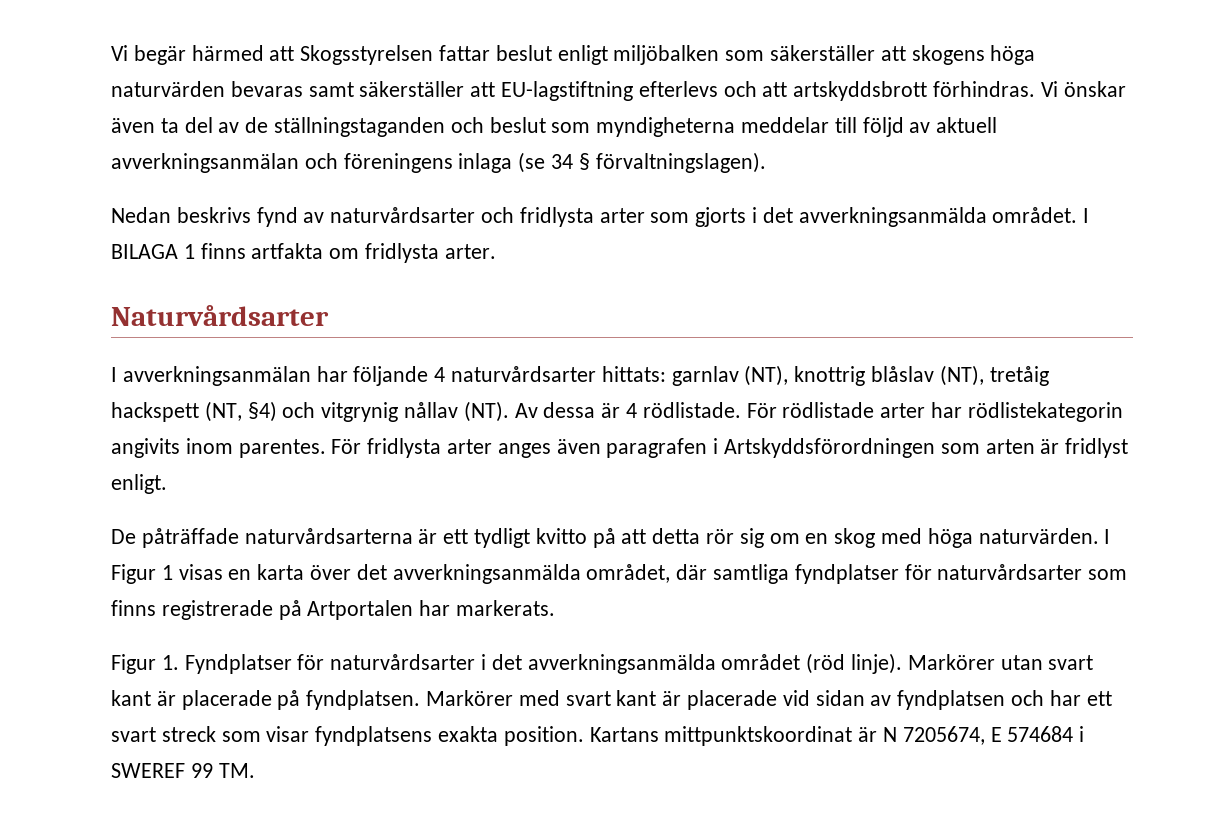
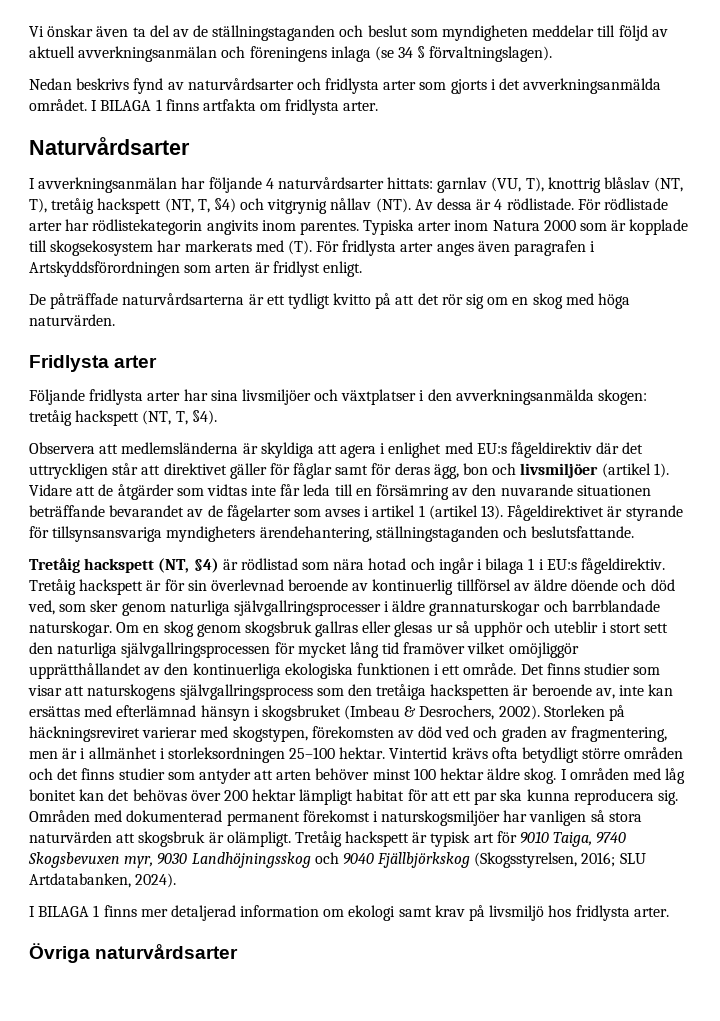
- Vi begär härmed att Skogsstyrelsen fattar beslut enligt miljöbalken som säkerställer att skogens höga naturvärden bevaras samt säkerställer att EU-lagstiftning efterlevs och att artskyddsbrott förhindras. Vi önskar även ta del av de ställningstaganden och beslut som myndigheterna meddelar till följd av aktuell avverkningsanmälan och föreningens inlaga (se 34 § förvaltningslagen).
+ Vi önskar även ta del av de ställningstaganden och beslut som myndigheten meddelar till följd av aktuell avverkningsanmälan och föreningens inlaga (se 34 § förvaltningslagen).
- I avverkningsanmälan har följande 4 naturvårdsarter hittats: garnlav (NT), knottrig blåslav (NT), tretåig hackspett (NT, §4) och vitgrynig nållav (NT). Av dessa är 4 rödlistade.
+ I avverkningsanmälan har följande 4 naturvårdsarter hittats: garnlav (VU, T), knottrig blåslav (NT, T), tretåig hackspett (NT, T, §4) och vitgrynig nållav (NT). Av dessa är 4 rödlistade.
- För fridlysta arter anges även paragrafen i Artskyddsförordningen som arten är fridlyst enligt.
+ Typiska arter inom Natura 2000 som är kopplade till skogsekosystem har markerats med (T). För fridlysta arter anges även paragrafen i Artskyddsförordningen som arten är fridlyst enligt.
- De påträffade naturvårdsarterna är ett tydligt kvitto på att detta rör sig om en skog med höga naturvärden. I Figur 1 visas en karta över det avverkningsanmälda området, där samtliga fyndplatser för naturvårdsarter som finns registrerade på Artportalen har markerats.
- Figur 1. Fyndplatser för naturvårdsarter i det avverkningsanmälda området (röd linje). Markörer utan svart kant är placerade på fyndplatsen. Markörer med svart kant är placerade vid sidan av fyndplatsen och har ett svart streck som visar fyndplatsens exakta position. Kartans mittpunktskoordinat är N 7205674, E 574684 i SWEREF 99 TM.
+ De påträffade naturvårdsarterna är ett tydligt kvitto på att det rör sig om en skog med höga naturvärden.
+ Fridlysta arter
+ Följande fridlysta arter har sina livsmiljöer och växtplatser i den avverkningsanmälda skogen: tretåig hackspett (NT, T, §4).
+ Observera att medlemsländerna är skyldiga att agera i enlighet med EU:s fågeldirektiv där det uttryckligen står att direktivet gäller för fåglar samt för deras ägg, bon och livsmiljöer (artikel 1). Vidare att de åtgärder som vidtas inte får leda till en försämring av den nuvarande situationen beträffande bevarandet av de fågelarter som avses i artikel 1 (artikel 13). Fågeldirektivet är styrande för tillsynsansvariga myndigheters ärendehantering, ställningstaganden och beslutsfattande.
+ Tretåig hackspett (NT, §4) är rödlistad som nära hotad och ingår i bilaga 1 i EU:s fågeldirektiv. Tretåig hackspett är för sin överlevnad beroende av kontinuerlig tillförsel av äldre döende och död ved, som sker genom naturliga självgallringsprocesser i äldre grannaturskogar och barrblandade naturskogar. Om en skog genom skogsbruk gallras eller glesas ur så upphör och uteblir i stort sett den naturliga självgallringsprocessen för mycket lång tid framöver vilket omöjliggör upprätthållandet av den kontinuerliga ekologiska funktionen i ett område. Det finns studier som visar att naturskogens självgallringsprocess som den tretåiga hackspetten är beroende av, inte kan ersättas med efterlämnad hänsyn i skogsbruket (Imbeau & Desrochers, 2002). Storleken på häckningsreviret varierar med skogstypen, förekomsten av död ved och graden av fragmentering, men är i allmänhet i storleksordningen 25–100 hektar. Vintertid krävs ofta betydligt större områden och det finns studier som antyder att arten behöver minst 100 hektar äldre skog. I områden med låg bonitet kan det behövas över 200 hektar lämpligt habitat för att ett par ska kunna reproducera sig. Områden med dokumenterad permanent förekomst i naturskogsmiljöer har vanligen så stora naturvärden att skogsbruk är olämpligt. Tretåig hackspett är typisk art för 9010 Taiga, 9740 Skogsbevuxen myr, 9030 Landhöjningsskog och 9040 Fjällbjörkskog (Skogsstyrelsen, 2016; SLU Artdatabanken, 2024).
+ I BILAGA 1 finns mer detaljerad information om ekologi samt krav på livsmiljö hos fridlysta arter.
+ Övriga naturvårdsarter

